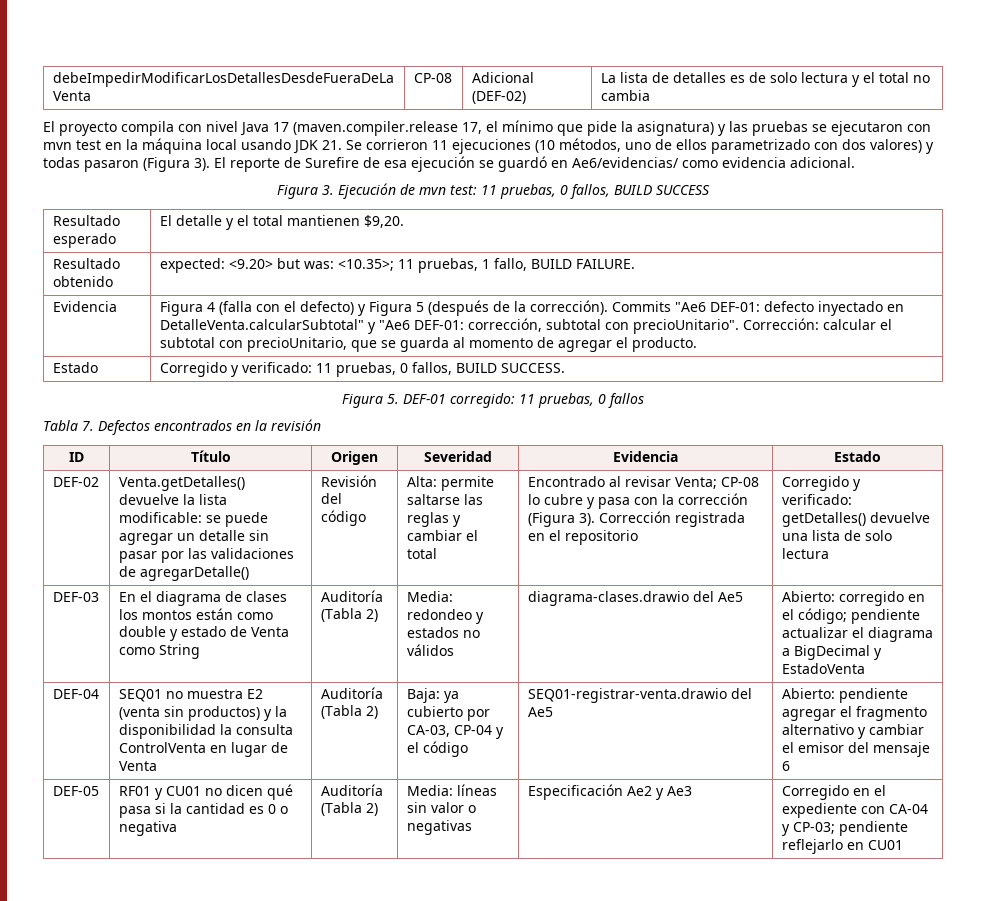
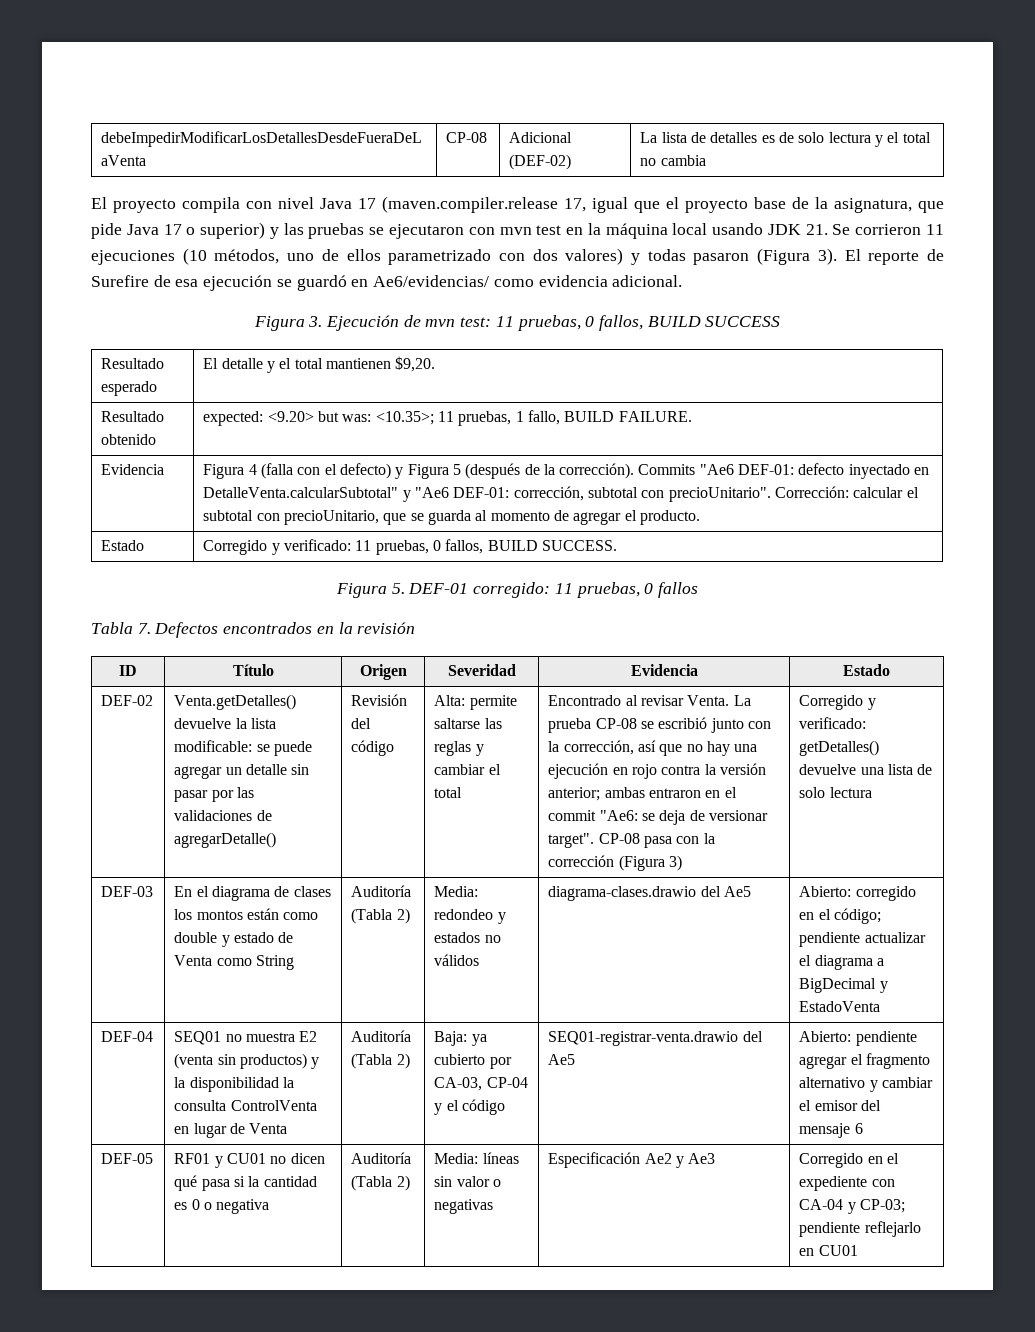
- El proyecto compila con nivel Java 17 (maven.compiler.release 17, el mínimo que pide la asignatura) y las pruebas se ejecutaron con mvn test en la máquina local usando JDK 21. Se corrieron 11 ejecuciones (10 métodos, uno de ellos parametrizado con dos valores) y todas pasaron (Figura 3).
+ El proyecto compila con nivel Java 17 (maven.compiler.release 17, igual que el proyecto base de la asignatura, que pide Java 17 o superior) y las pruebas se ejecutaron con mvn test en la máquina local usando JDK 21. Se corrieron 11 ejecuciones (10 métodos, uno de ellos parametrizado con dos valores) y todas pasaron (Figura 3).
- Encontrado al revisar Venta; CP-08 lo cubre y pasa con la corrección (Figura 3). Corrección registrada en el repositorio
+ Encontrado al revisar Venta. La prueba CP-08 se escribió junto con la corrección, así que no hay una ejecución en rojo contra la versión anterior; ambas entraron en el commit "Ae6: se deja de versionar target". CP-08 pasa con la corrección (Figura 3)

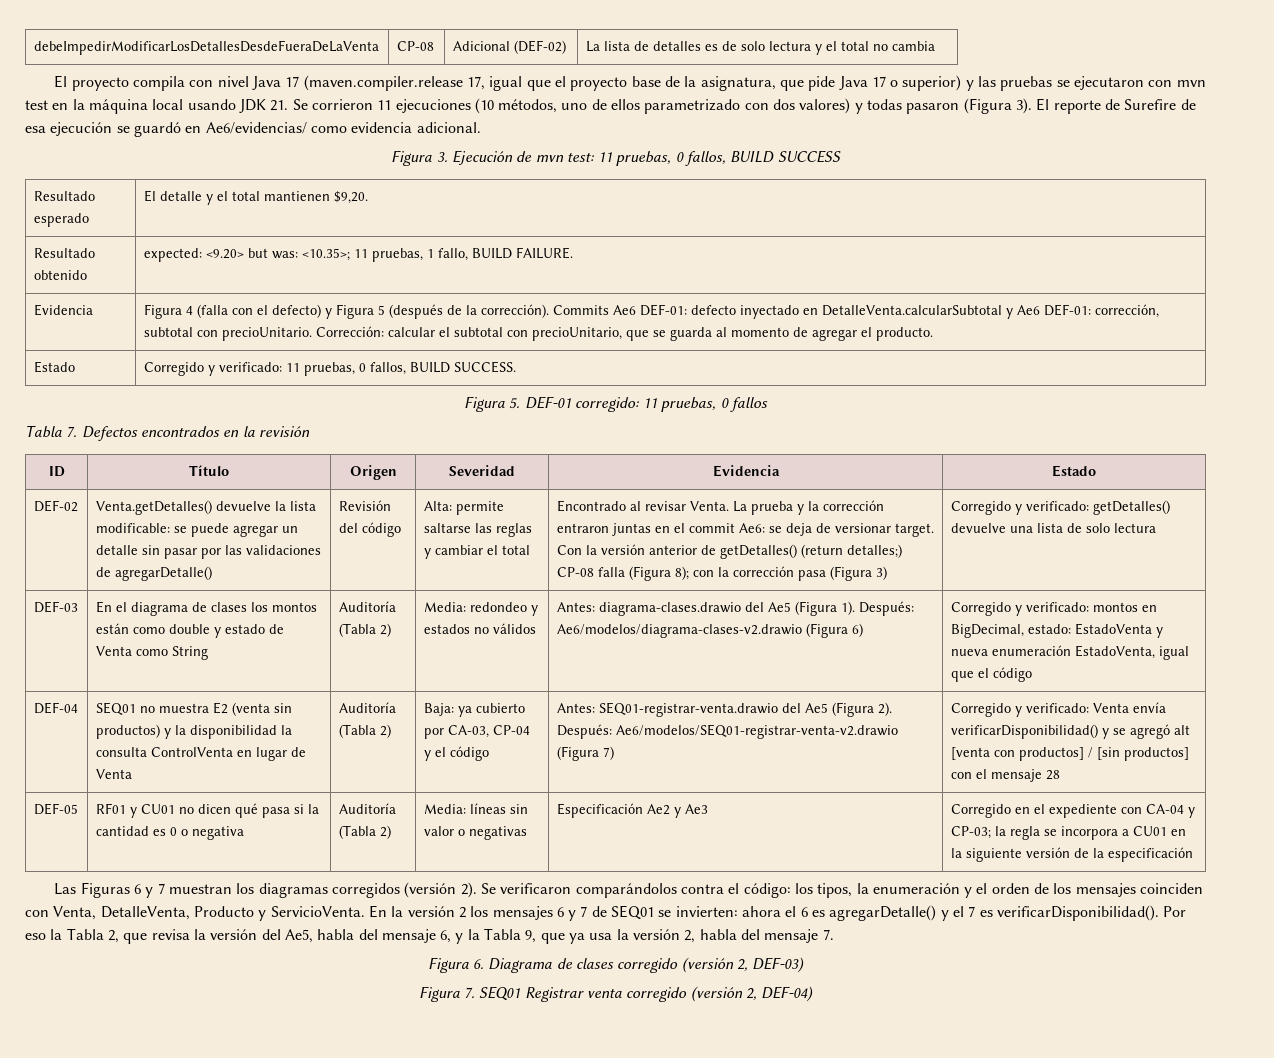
- Commits "Ae6 DEF-01: defecto inyectado en DetalleVenta.calcularSubtotal" y "Ae6 DEF-01: corrección, subtotal con precioUnitario".
+ Commits Ae6 DEF-01: defecto inyectado en DetalleVenta.calcularSubtotal y Ae6 DEF-01: corrección, subtotal con precioUnitario.
- La prueba CP-08 se escribió junto con la corrección, así que no hay una ejecución en rojo contra la versión anterior; ambas entraron en el commit "Ae6: se deja de versionar target". CP-08 pasa con la corrección (Figura 3)
+ La prueba y la corrección entraron juntas en el commit Ae6: se deja de versionar target. Con la versión anterior de getDetalles() (return detalles;) CP-08 falla (Figura 8); con la corrección pasa (Figura 3)
- diagrama-clases.drawio del Ae5 | Abierto: corregido en el código; pendiente actualizar el diagrama a BigDecimal y EstadoVenta
+ Antes: diagrama-clases.drawio del Ae5 (Figura 1). Después: Ae6/modelos/diagrama-clases-v2.drawio (Figura 6) | Corregido y verificado: montos en BigDecimal, estado: EstadoVenta y nueva enumeración EstadoVenta, igual que el código
- SEQ01-registrar-venta.drawio del Ae5 | Abierto: pendiente agregar el fragmento alternativo y cambiar el emisor del mensaje 6
+ Antes: SEQ01-registrar-venta.drawio del Ae5 (Figura 2). Después: Ae6/modelos/SEQ01-registrar-venta-v2.drawio (Figura 7) | Corregido y verificado: Venta envía verificarDisponibilidad() y se agregó alt [venta con productos] / [sin productos] con el mensaje 28
- Corregido en el expediente con CA-04 y CP-03; pendiente reflejarlo en CU01
+ Corregido en el expediente con CA-04 y CP-03; la regla se incorpora a CU01 en la siguiente versión de la especificación
+ Las Figuras 6 y 7 muestran los diagramas corregidos (versión 2). Se verificaron comparándolos contra el código: los tipos, la enumeración y el orden de los mensajes coinciden con Venta, DetalleVenta, Producto y ServicioVenta. En la versión 2 los mensajes 6 y 7 de SEQ01 se invierten: ahora el 6 es agregarDetalle() y el 7 es verificarDisponibilidad(). Por eso la Tabla 2, que revisa la versión del Ae5, habla del mensaje 6, y la Tabla 9, que ya usa la versión 2, habla del mensaje 7.
+ Figura 6. Diagrama de clases corregido (versión 2, DEF-03)
+ Figura 7. SEQ01 Registrar venta corregido (versión 2, DEF-04)

